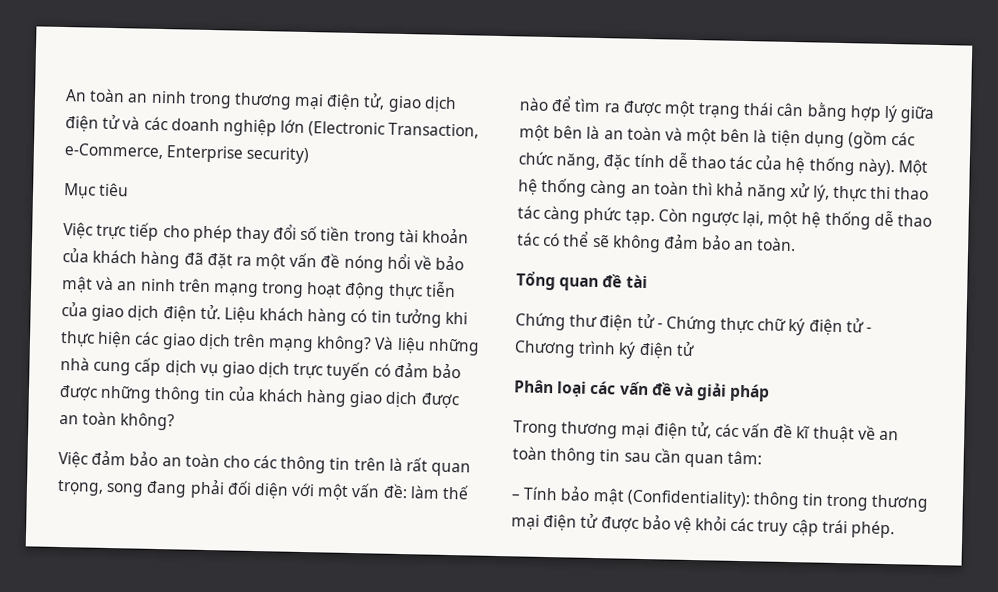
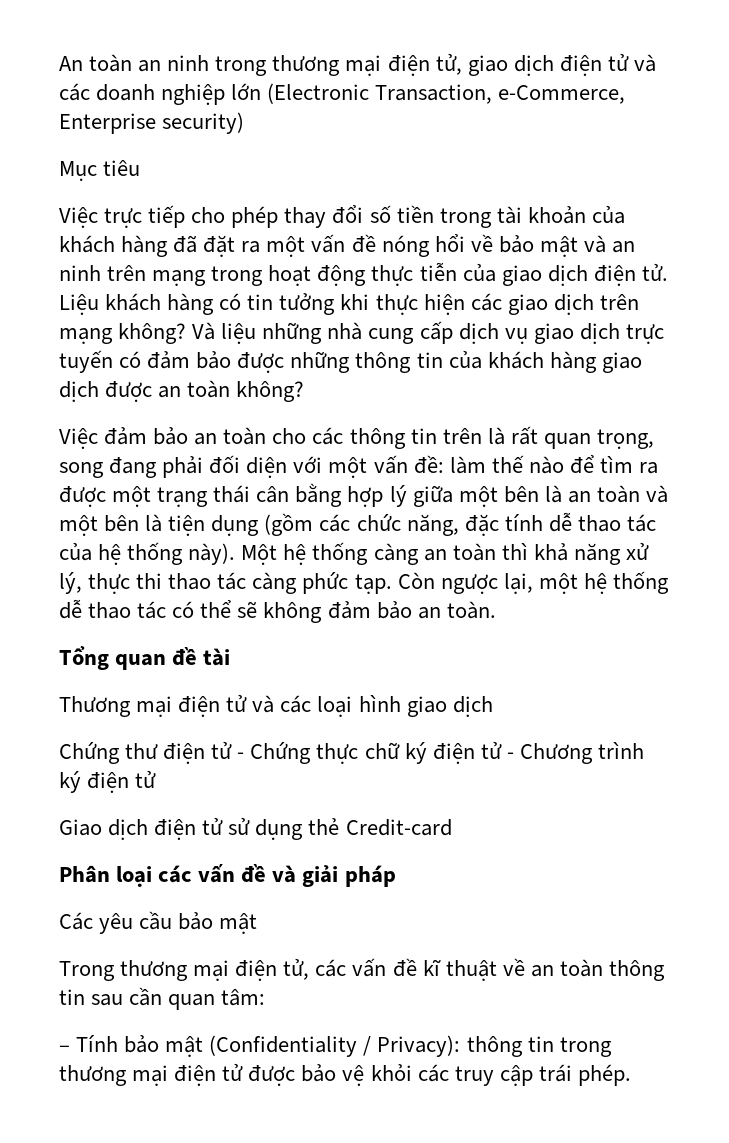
+ Thương mại điện tử và các loại hình giao dịch
+ Giao dịch điện tử sử dụng thẻ Credit-card
+ Các yêu cầu bảo mật
- – Tính bảo mật (Confidentiality): thông tin trong thương mại điện tử được bảo vệ khỏi các truy cập trái phép.
+ – Tính bảo mật (Confidentiality / Privacy): thông tin trong thương mại điện tử được bảo vệ khỏi các truy cập trái phép.

